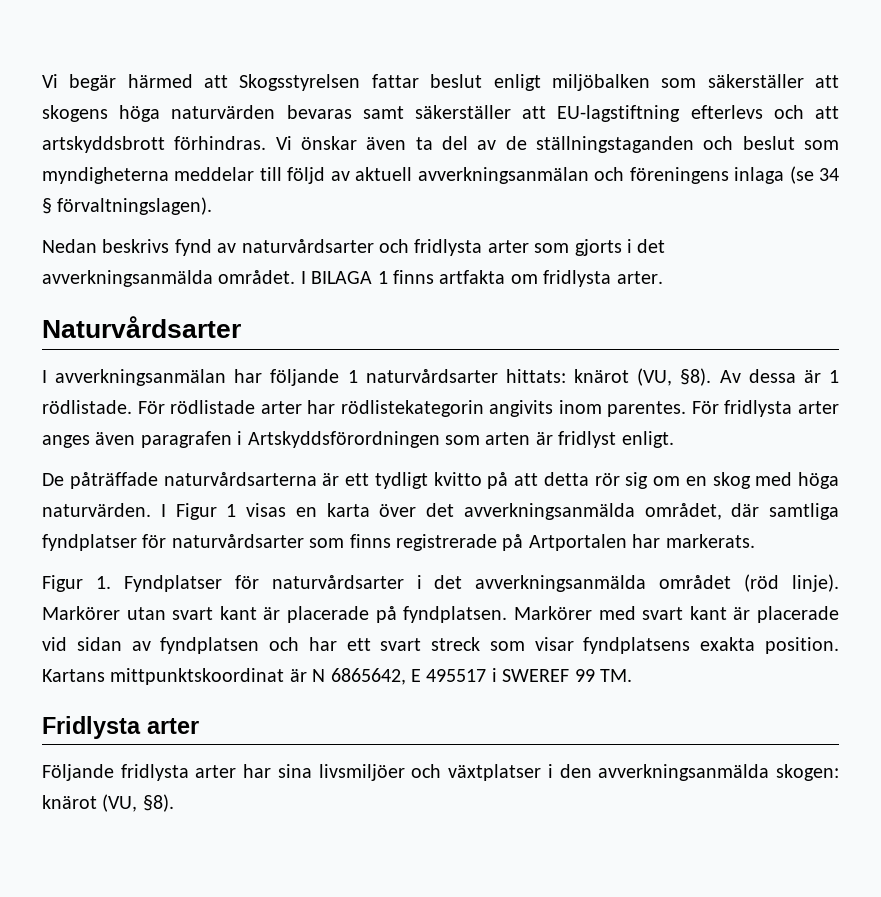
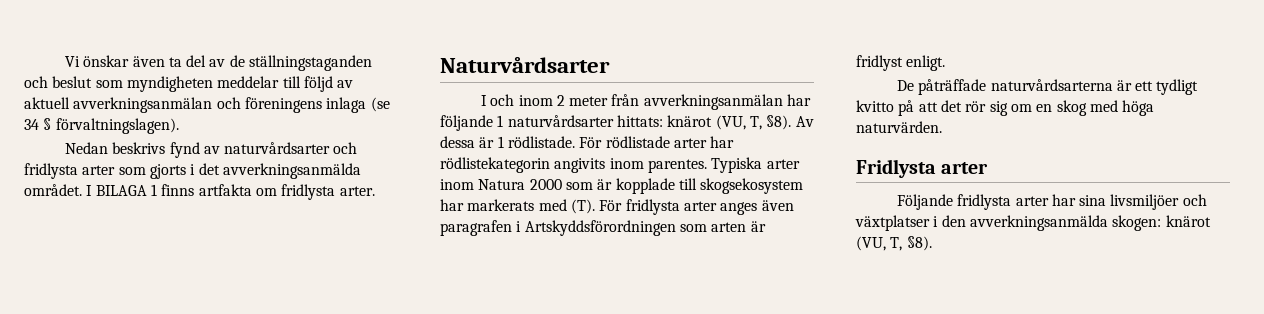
- Vi begär härmed att Skogsstyrelsen fattar beslut enligt miljöbalken som säkerställer att skogens höga naturvärden bevaras samt säkerställer att EU-lagstiftning efterlevs och att artskyddsbrott förhindras. Vi önskar även ta del av de ställningstaganden och beslut som myndigheterna meddelar till följd av aktuell avverkningsanmälan och föreningens inlaga (se 34 § förvaltningslagen).
+ Vi önskar även ta del av de ställningstaganden och beslut som myndigheten meddelar till följd av aktuell avverkningsanmälan och föreningens inlaga (se 34 § förvaltningslagen).
- I avverkningsanmälan har följande 1 naturvårdsarter hittats: knärot (VU, §8).
+ I och inom 2 meter från avverkningsanmälan har följande 1 naturvårdsarter hittats: knärot (VU, T, §8).
- För fridlysta arter anges även paragrafen i Artskyddsförordningen som arten är fridlyst enligt.
+ Typiska arter inom Natura 2000 som är kopplade till skogsekosystem har markerats med (T). För fridlysta arter anges även paragrafen i Artskyddsförordningen som arten är fridlyst enligt.
- De påträffade naturvårdsarterna är ett tydligt kvitto på att detta rör sig om en skog med höga naturvärden. I Figur 1 visas en karta över det avverkningsanmälda området, där samtliga fyndplatser för naturvårdsarter som finns registrerade på Artportalen har markerats.
- Figur 1. Fyndplatser för naturvårdsarter i det avverkningsanmälda området (röd linje). Markörer utan svart kant är placerade på fyndplatsen. Markörer med svart kant är placerade vid sidan av fyndplatsen och har ett svart streck som visar fyndplatsens exakta position. Kartans mittpunktskoordinat är N 6865642, E 495517 i SWEREF 99 TM.
+ De påträffade naturvårdsarterna är ett tydligt kvitto på att det rör sig om en skog med höga naturvärden.
- Följande fridlysta arter har sina livsmiljöer och växtplatser i den avverkningsanmälda skogen: knärot (VU, §8).
+ Följande fridlysta arter har sina livsmiljöer och växtplatser i den avverkningsanmälda skogen: knärot (VU, T, §8).

